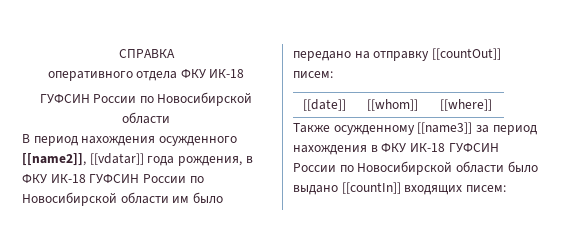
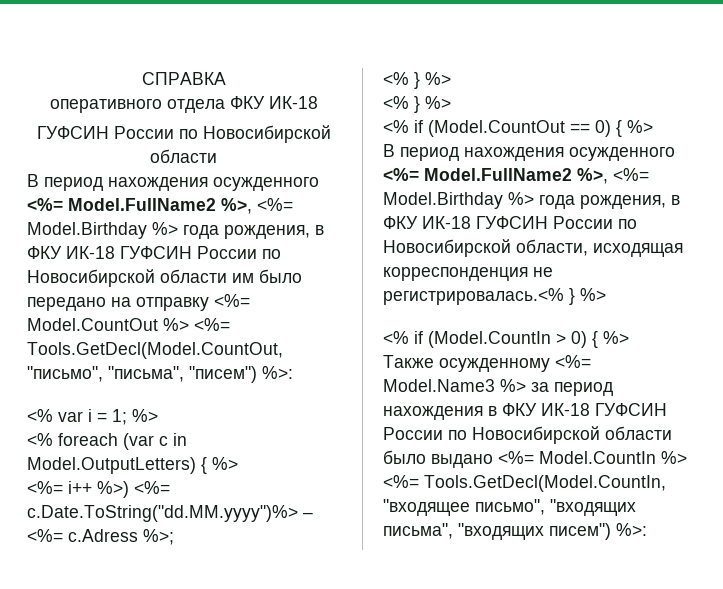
- В период нахождения осужденного [[name2]], [[vdatar]] года рождения, в ФКУ ИК-18 ГУФСИН России по Новосибирской области им было передано на отправку [[countOut]] писем:
- [[date]] | [[whom]] | [[where]]
+ В период нахождения осужденного <%= Model.FullName2 %>, <%= Model.Birthday %> года рождения, в ФКУ ИК-18 ГУФСИН России по Новосибирской области им было передано на отправку <%= Model.CountOut %> <%= Tools.GetDecl(Model.CountOut, "письмо", "письма", "писем") %>:
+ <% var i = 1; %>
+ <% foreach (var c in Model.OutputLetters) { %>
+ <%= i++ %>) <%= c.Date.ToString("dd.MM.yyyy")%> – <%= c.Adress %>;
+ <% } %>
+ <% } %>
+ <% if (Model.CountOut == 0) { %>
+ В период нахождения осужденного <%= Model.FullName2 %>, <%= Model.Birthday %> года рождения, в ФКУ ИК-18 ГУФСИН России по Новосибирской области, исходящая корреспонденция не регистрировалась.<% } %>
+ <% if (Model.CountIn > 0) { %>
- Также осужденному [[name3]] за период нахождения в ФКУ ИК-18 ГУФСИН России по Новосибирской области было выдано [[countIn]] входящих писем:
+ Также осужденному <%= Model.Name3 %> за период нахождения в ФКУ ИК-18 ГУФСИН России по Новосибирской области было выдано <%= Model.CountIn %> <%= Tools.GetDecl(Model.CountIn, "входящее письмо", "входящих письма", "входящих писем") %>:

